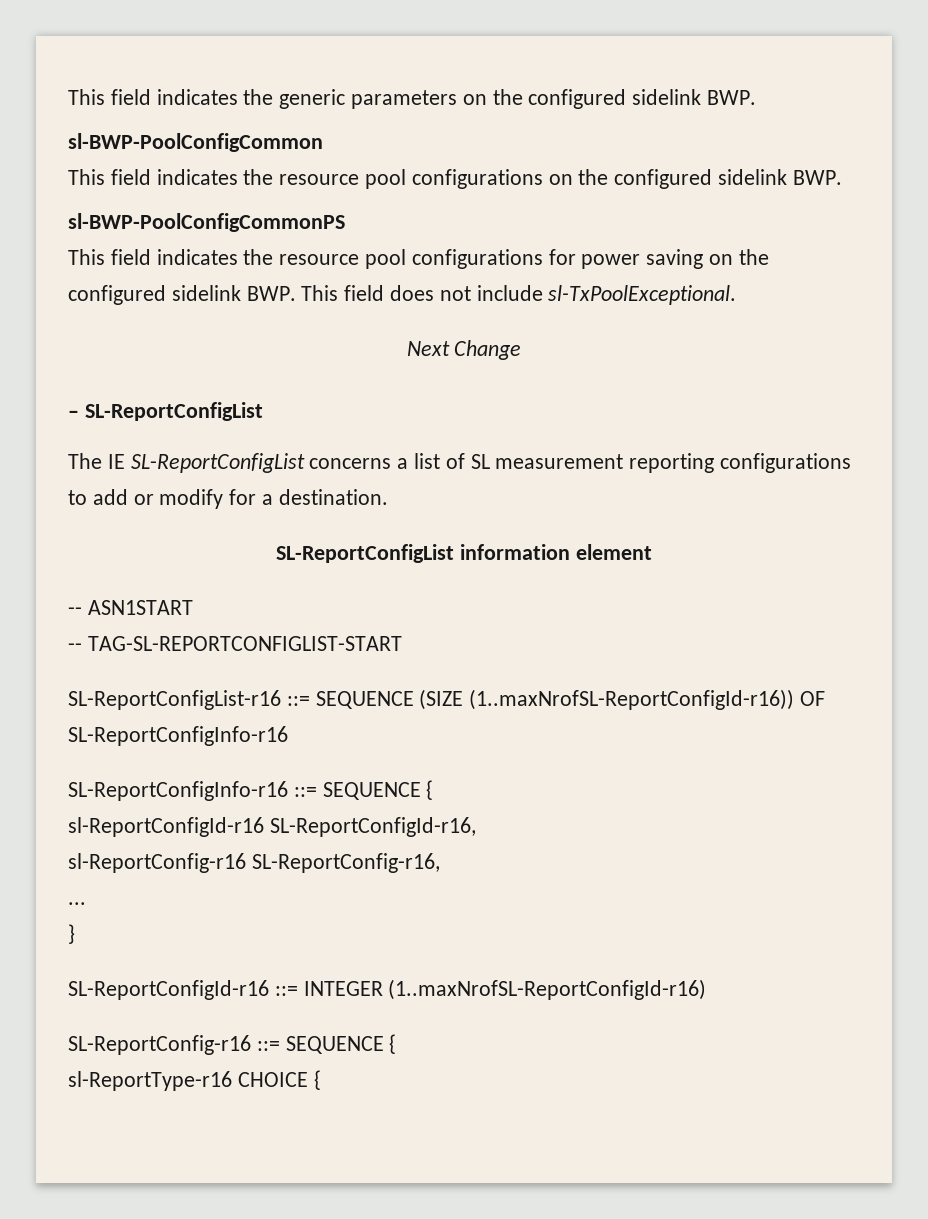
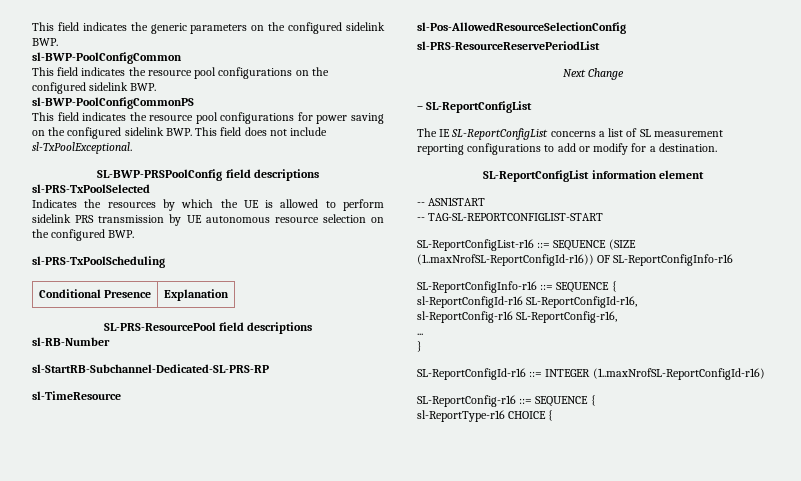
+ SL-BWP-PRSPoolConfig field descriptions
+ sl-PRS-TxPoolSelected
+ Indicates the resources by which the UE is allowed to perform sidelink PRS transmission by UE autonomous resource selection on the configured BWP.
+ sl-PRS-TxPoolScheduling
+ Conditional Presence | Explanation
+ SL-PRS-ResourcePool field descriptions
+ sl-RB-Number
+ sl-StartRB-Subchannel-Dedicated-SL-PRS-RP
+ sl-TimeResource
+ sl-Pos-AllowedResourceSelectionConfig
+ sl-PRS-ResourceReservePeriodList

